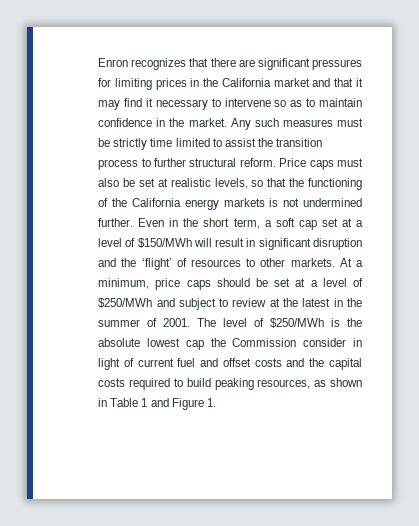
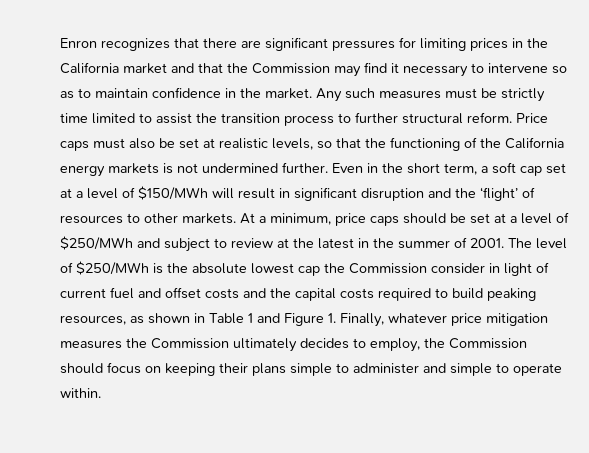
- Enron recognizes that there are significant pressures for limiting prices in the California market and that it may find it necessary to intervene so as to maintain confidence in the market.
+ Enron recognizes that there are significant pressures for limiting prices in the California market and that the Commission may find it necessary to intervene so as to maintain confidence in the market.
- The level of $250/MWh is the absolute lowest cap the Commission consider in light of current fuel and offset costs and the capital costs required to build peaking resources, as shown in Table 1 and Figure 1.
+ The level of $250/MWh is the absolute lowest cap the Commission consider in light of current fuel and offset costs and the capital costs required to build peaking resources, as shown in Table 1 and Figure 1. Finally, whatever price mitigation measures the Commission ultimately decides to employ, the Commission should focus on keeping their plans simple to administer and simple to operate within.

